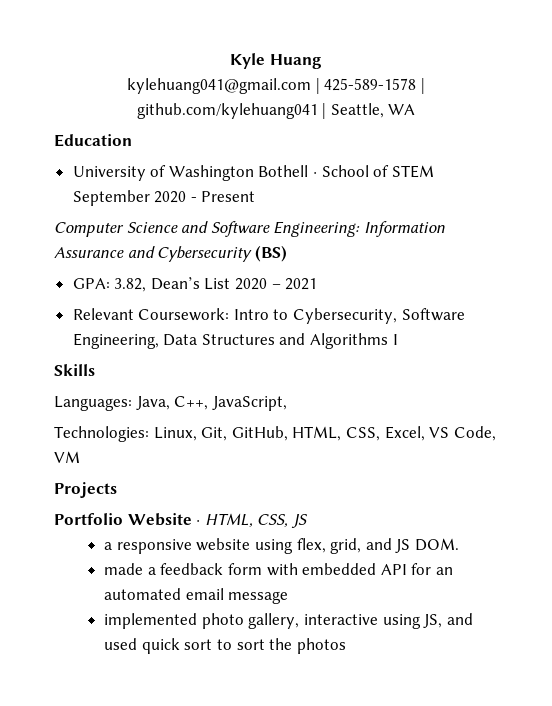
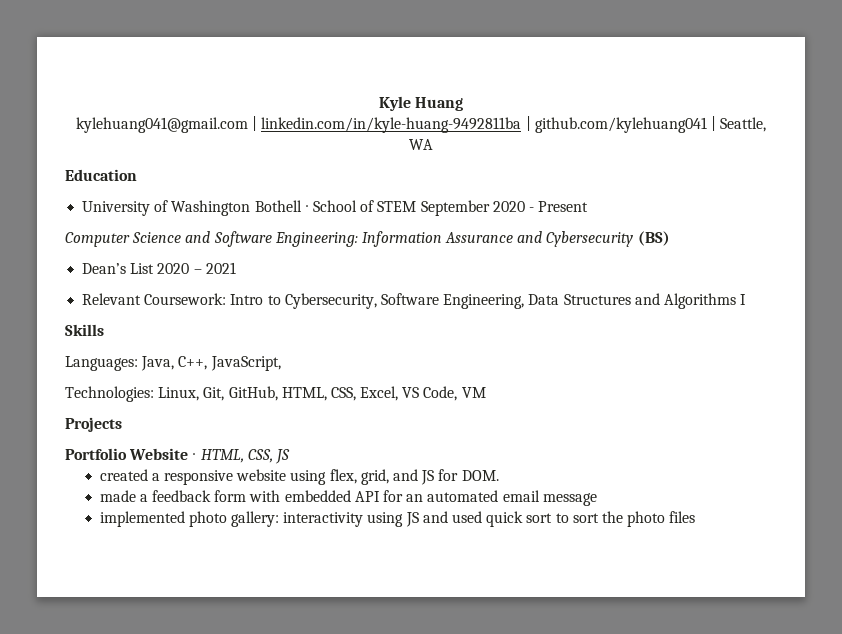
- kylehuang041@gmail.com | 425-589-1578 | github.com/kylehuang041 | Seattle, WA
+ kylehuang041@gmail.com | linkedin.com/in/kyle-huang-9492811ba | github.com/kylehuang041 | Seattle, WA
- GPA: 3.82, Dean’s List 2020 – 2021
+ Dean’s List 2020 – 2021
- a responsive website using flex, grid, and JS DOM.
+ created a responsive website using flex, grid, and JS for DOM.
- implemented photo gallery, interactive using JS, and used quick sort to sort the photos
+ implemented photo gallery: interactivity using JS and used quick sort to sort the photo files

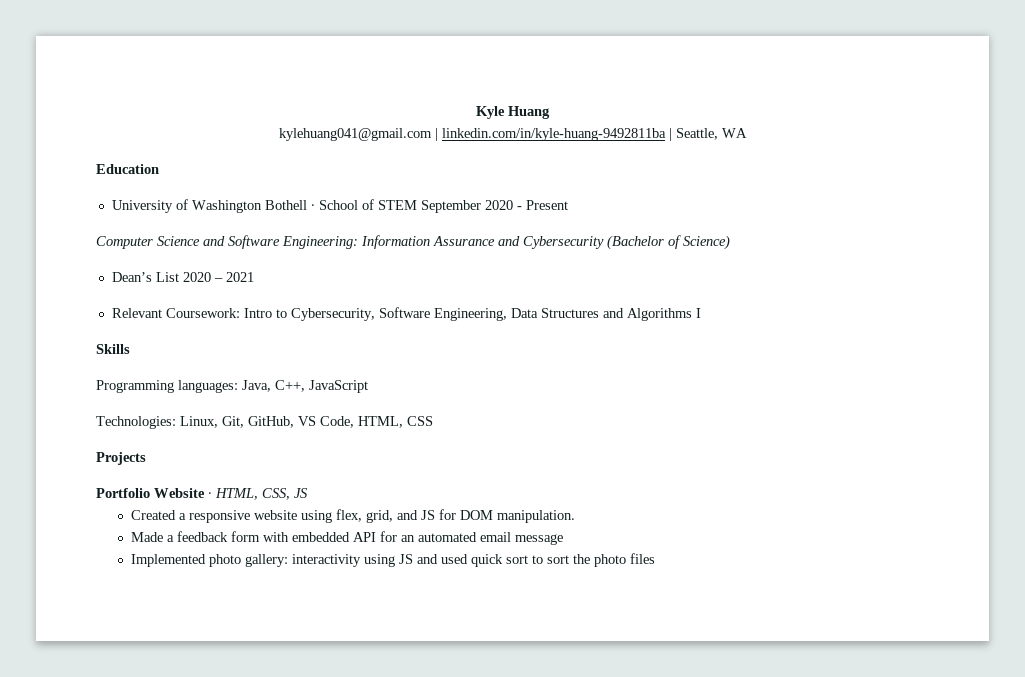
- kylehuang041@gmail.com | linkedin.com/in/kyle-huang-9492811ba | github.com/kylehuang041 | Seattle, WA
+ kylehuang041@gmail.com | linkedin.com/in/kyle-huang-9492811ba | Seattle, WA
- Computer Science and Software Engineering: Information Assurance and Cybersecurity (BS)
+ Computer Science and Software Engineering: Information Assurance and Cybersecurity (Bachelor of Science)
- Languages: Java, C++, JavaScript,
+ Programming languages: Java, C++, JavaScript
- Technologies: Linux, Git, GitHub, HTML, CSS, Excel, VS Code, VM
+ Technologies: Linux, Git, GitHub, VS Code, HTML, CSS
- created a responsive website using flex, grid, and JS for DOM.
- made a feedback form with embedded API for an automated email message
+ Created a responsive website using flex, grid, and JS for DOM manipulation.
+ Made a feedback form with embedded API for an automated email message
- implemented photo gallery: interactivity using JS and used quick sort to sort the photo files
+ Implemented photo gallery: interactivity using JS and used quick sort to sort the photo files

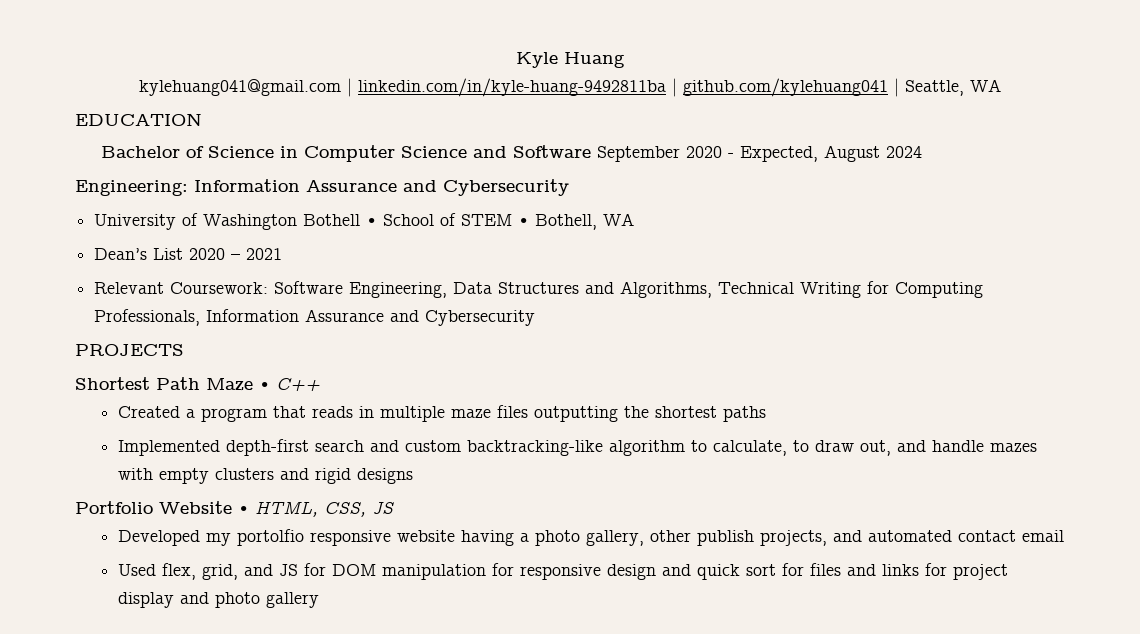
- kylehuang041@gmail.com | linkedin.com/in/kyle-huang-9492811ba | Seattle, WA
+ kylehuang041@gmail.com | linkedin.com/in/kyle-huang-9492811ba | github.com/kylehuang041 | Seattle, WA
- Education
+ EDUCATION
+ Bachelor of Science in Computer Science and Software September 2020 - Expected, August 2024
+ Engineering: Information Assurance and Cybersecurity
- University of Washington Bothell ∙ School of STEM September 2020 - Present
- Computer Science and Software Engineering: Information Assurance and Cybersecurity (Bachelor of Science)
+ University of Washington Bothell ∙ School of STEM ∙ Bothell, WA
- Relevant Coursework: Intro to Cybersecurity, Software Engineering, Data Structures and Algorithms I
- Skills
- Programming languages: Java, C++, JavaScript
- Technologies: Linux, Git, GitHub, VS Code, HTML, CSS
- Projects
+ Relevant Coursework: Software Engineering, Data Structures and Algorithms, Technical Writing for Computing Professionals, Information Assurance and Cybersecurity
+ PROJECTS
+ Shortest Path Maze ∙ C++
+ Created a program that reads in multiple maze files outputting the shortest paths
+ Implemented depth-first search and custom backtracking-like algorithm to calculate, to draw out, and handle mazes with empty clusters and rigid designs
- Created a responsive website using flex, grid, and JS for DOM manipulation.
- Made a feedback form with embedded API for an automated email message
- Implemented photo gallery: interactivity using JS and used quick sort to sort the photo files
+ Developed my portolfio responsive website having a photo gallery, other publish projects, and automated contact email
+ Used flex, grid, and JS for DOM manipulation for responsive design and quick sort for files and links for project display and photo gallery

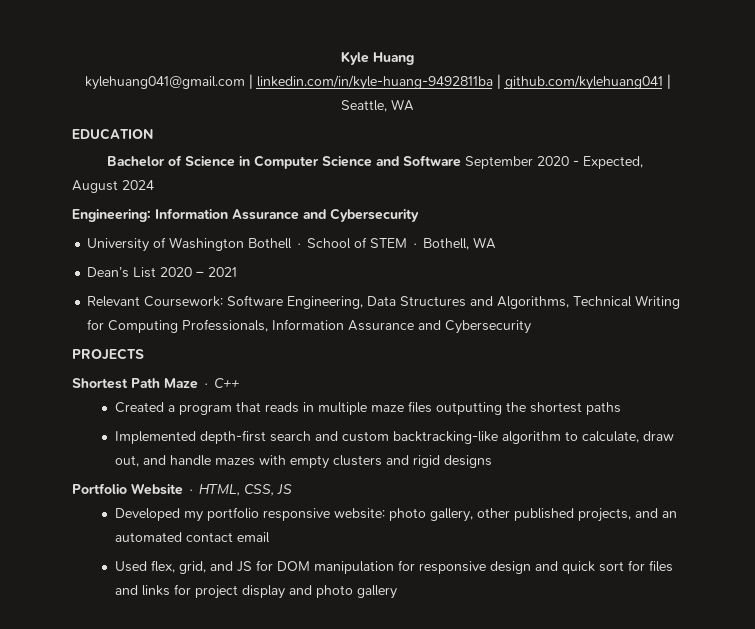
- Implemented depth-first search and custom backtracking-like algorithm to calculate, to draw out, and handle mazes with empty clusters and rigid designs
+ Implemented depth-first search and custom backtracking-like algorithm to calculate, draw out, and handle mazes with empty clusters and rigid designs
- Developed my portolfio responsive website having a photo gallery, other publish projects, and automated contact email
+ Developed my portfolio responsive website: photo gallery, other published projects, and an automated contact email

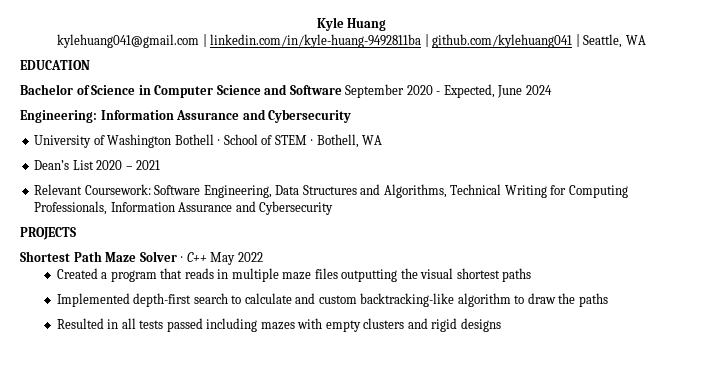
- Bachelor of Science in Computer Science and Software September 2020 - Expected, August 2024
+ Bachelor of Science in Computer Science and Software September 2020 - Expected, June 2024
- Shortest Path Maze ∙ C++
+ Shortest Path Maze Solver ∙ C++ May 2022
- Created a program that reads in multiple maze files outputting the shortest paths
+ Created a program that reads in multiple maze files outputting the visual shortest paths
- Implemented depth-first search and custom backtracking-like algorithm to calculate, draw out, and handle mazes with empty clusters and rigid designs
+ Implemented depth-first search to calculate and custom backtracking-like algorithm to draw the paths
+ Resulted in all tests passed including mazes with empty clusters and rigid designs
- Portfolio Website ∙ HTML, CSS, JS
- Developed my portfolio responsive website: photo gallery, other published projects, and an automated contact email
- Used flex, grid, and JS for DOM manipulation for responsive design and quick sort for files and links for project display and photo gallery

